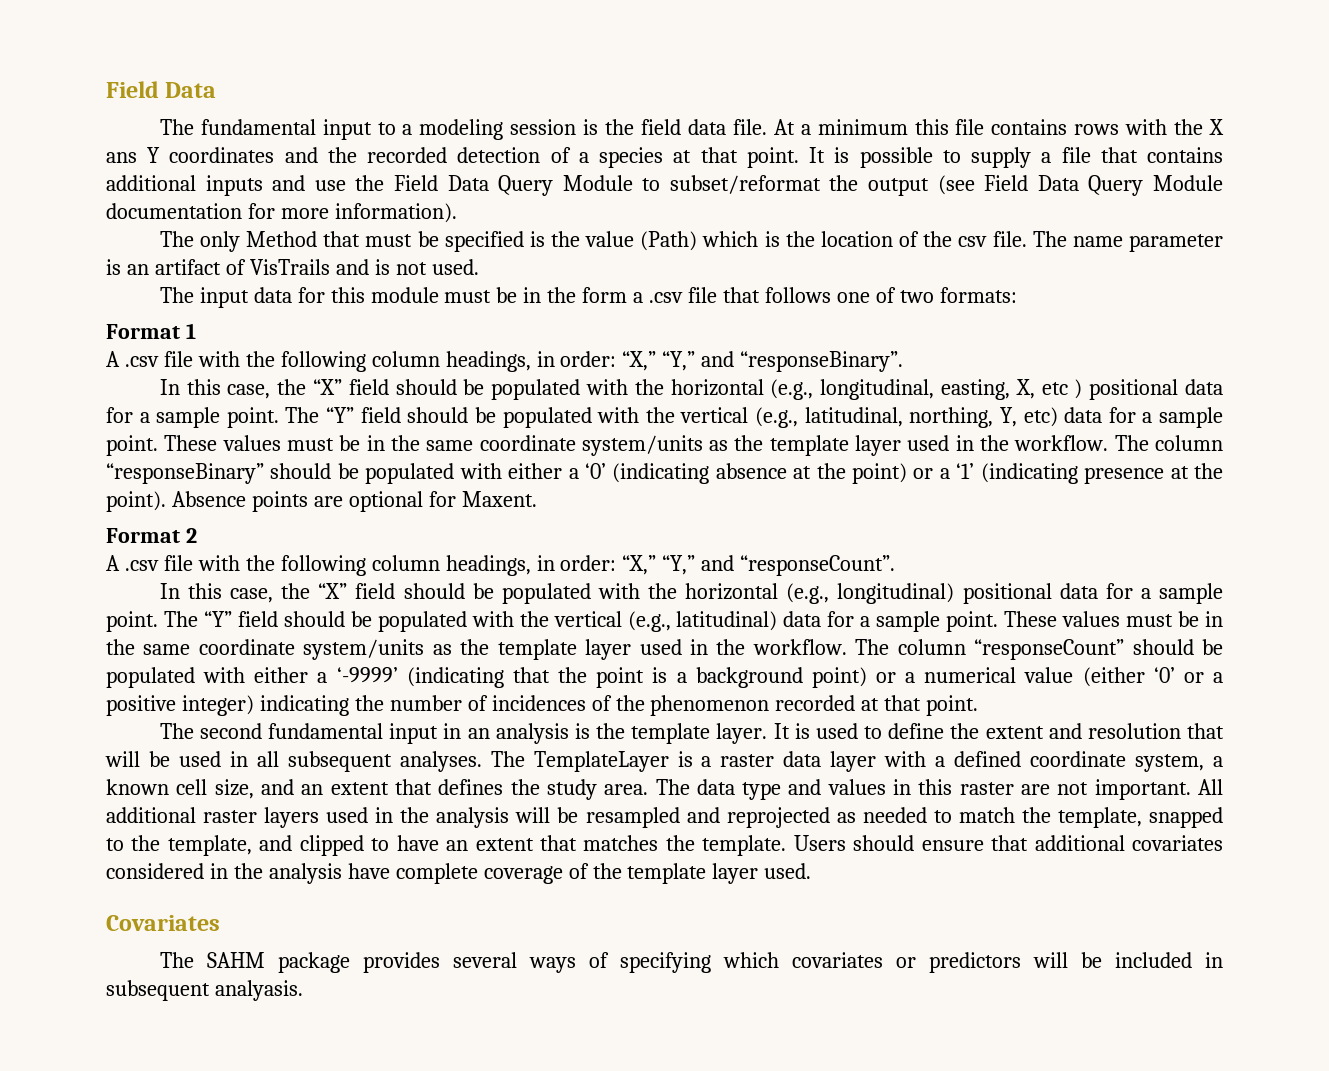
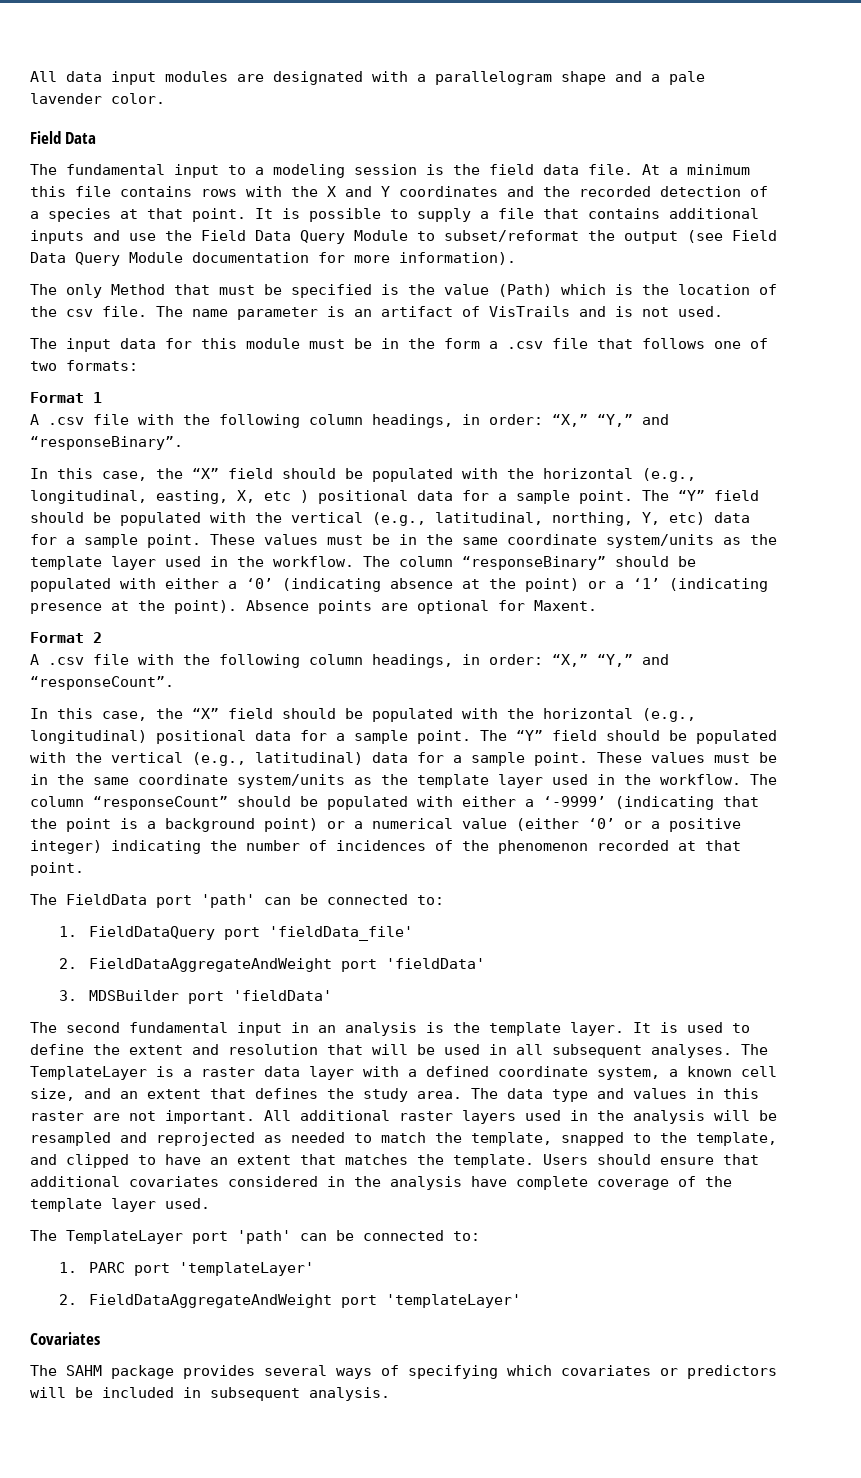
+ All data input modules are designated with a parallelogram shape and a pale lavender color.
- At a minimum this file contains rows with the X ans Y coordinates and the recorded detection of a species at that point.
+ At a minimum this file contains rows with the X and Y coordinates and the recorded detection of a species at that point.
+ The FieldData port 'path' can be connected to:
+ 1. FieldDataQuery port 'fieldData_file'
+ 2. FieldDataAggregateAndWeight port 'fieldData'
+ 3. MDSBuilder port 'fieldData'
+ The TemplateLayer port 'path' can be connected to:
+ 1. PARC port 'templateLayer'
+ 2. FieldDataAggregateAndWeight port 'templateLayer'
- The SAHM package provides several ways of specifying which covariates or predictors will be included in subsequent analyasis.
+ The SAHM package provides several ways of specifying which covariates or predictors will be included in subsequent analysis.

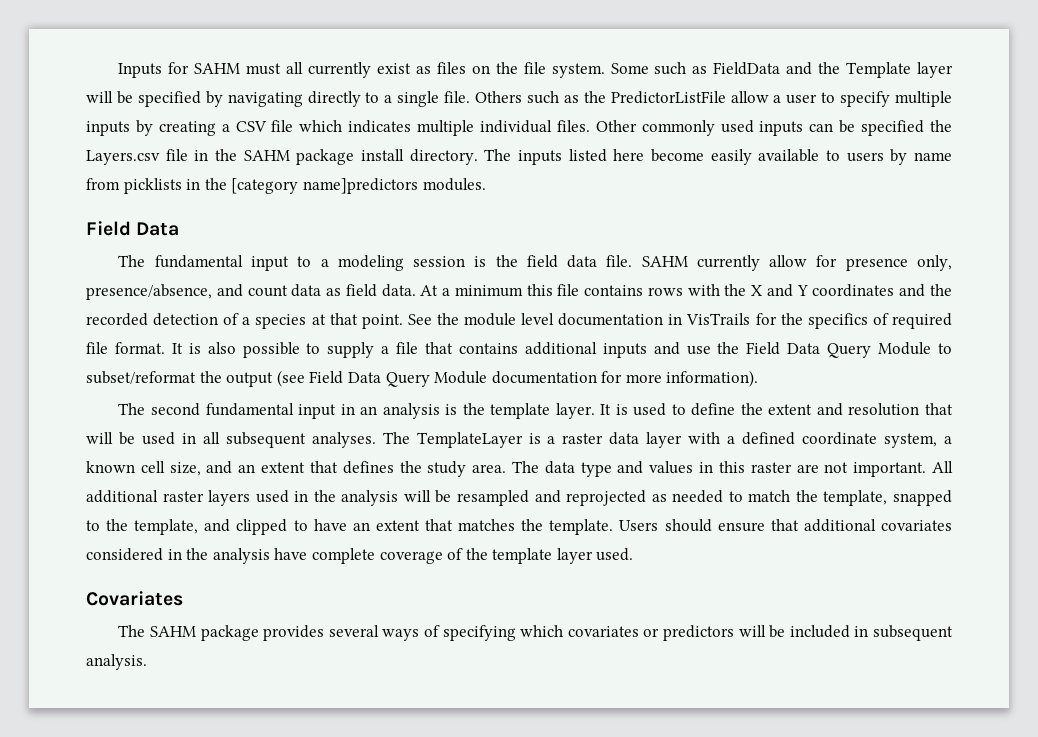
- All data input modules are designated with a parallelogram shape and a pale lavender color.
+ Inputs for SAHM must all currently exist as files on the file system. Some such as FieldData and the Template layer will be specified by navigating directly to a single file. Others such as the PredictorListFile allow a user to specify multiple inputs by creating a CSV file which indicates multiple individual files. Other commonly used inputs can be specified the Layers.csv file in the SAHM package install directory. The inputs listed here become easily available to users by name from picklists in the [category name]predictors modules.
+ SAHM currently allow for presence only, presence/absence, and count data as field data.
- It is possible to supply a file that contains additional inputs and use the Field Data Query Module to subset/reformat the output (see Field Data Query Module documentation for more information).
+ See the module level documentation in VisTrails for the specifics of required file format. It is also possible to supply a file that contains additional inputs and use the Field Data Query Module to subset/reformat the output (see Field Data Query Module documentation for more information).
- The only Method that must be specified is the value (Path) which is the location of the csv file. The name parameter is an artifact of VisTrails and is not used.
- The input data for this module must be in the form a .csv file that follows one of two formats:
- Format 1
- A .csv file with the following column headings, in order: “X,” “Y,” and “responseBinary”.
- In this case, the “X” field should be populated with the horizontal (e.g., longitudinal, easting, X, etc ) positional data for a sample point. The “Y” field should be populated with the vertical (e.g., latitudinal, northing, Y, etc) data for a sample point. These values must be in the same coordinate system/units as the template layer used in the workflow. The column “responseBinary” should be populated with either a ‘0’ (indicating absence at the point) or a ‘1’ (indicating presence at the point). Absence points are optional for Maxent.
- Format 2
- A .csv file with the following column headings, in order: “X,” “Y,” and “responseCount”.
- In this case, the “X” field should be populated with the horizontal (e.g., longitudinal) positional data for a sample point. The “Y” field should be populated with the vertical (e.g., latitudinal) data for a sample point. These values must be in the same coordinate system/units as the template layer used in the workflow. The column “responseCount” should be populated with either a ‘-9999’ (indicating that the point is a background point) or a numerical value (either ‘0’ or a positive integer) indicating the number of incidences of the phenomenon recorded at that point.
- The FieldData port 'path' can be connected to:
- 1. FieldDataQuery port 'fieldData_file'
- 2. FieldDataAggregateAndWeight port 'fieldData'
- 3. MDSBuilder port 'fieldData'
- The TemplateLayer port 'path' can be connected to:
- 1. PARC port 'templateLayer'
- 2. FieldDataAggregateAndWeight port 'templateLayer'

